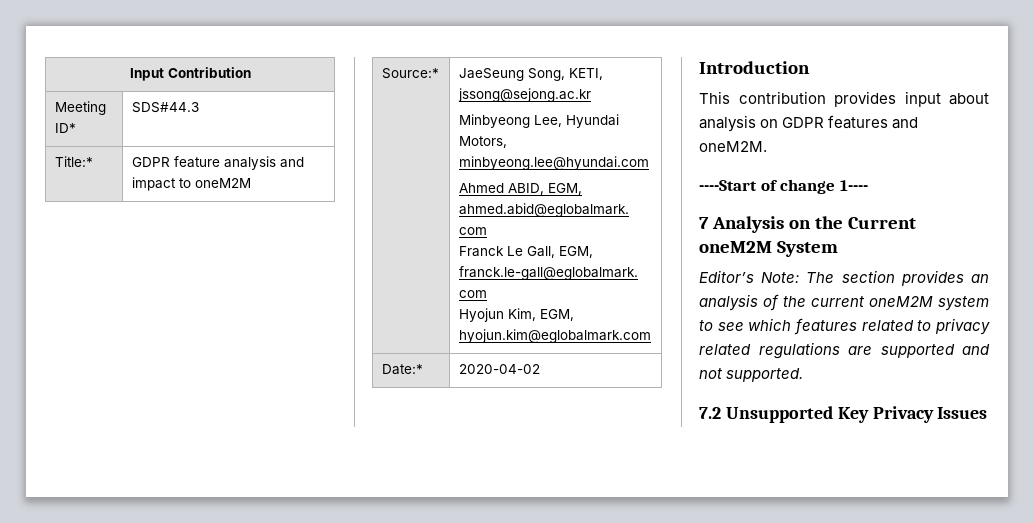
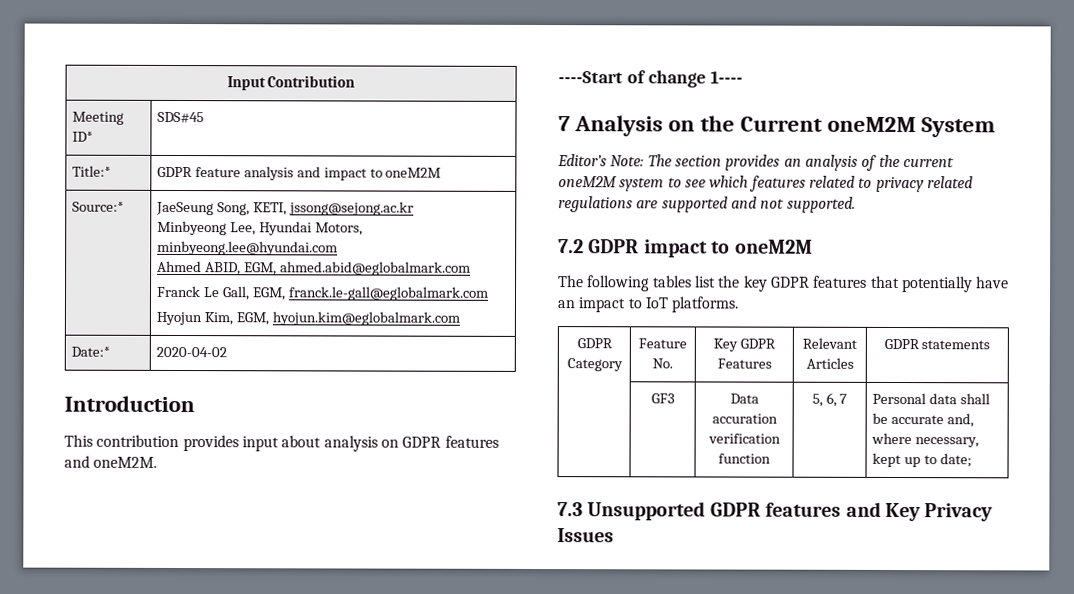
- Meeting ID* | SDS#44.3
+ Meeting ID* | SDS#45
- 7.2 Unsupported Key Privacy Issues
+ 7.2 GDPR impact to oneM2M
+ The following tables list the key GDPR features that potentially have an impact to IoT platforms.
+ GDPR Category | Feature No. | Key GDPR Features | Relevant Articles | GDPR statements
+ | GF3 | Data accuration verification function | 5, 6, 7 | Personal data shall be accurate and, where necessary, kept up to date;
+ 7.3 Unsupported GDPR features and Key Privacy Issues

